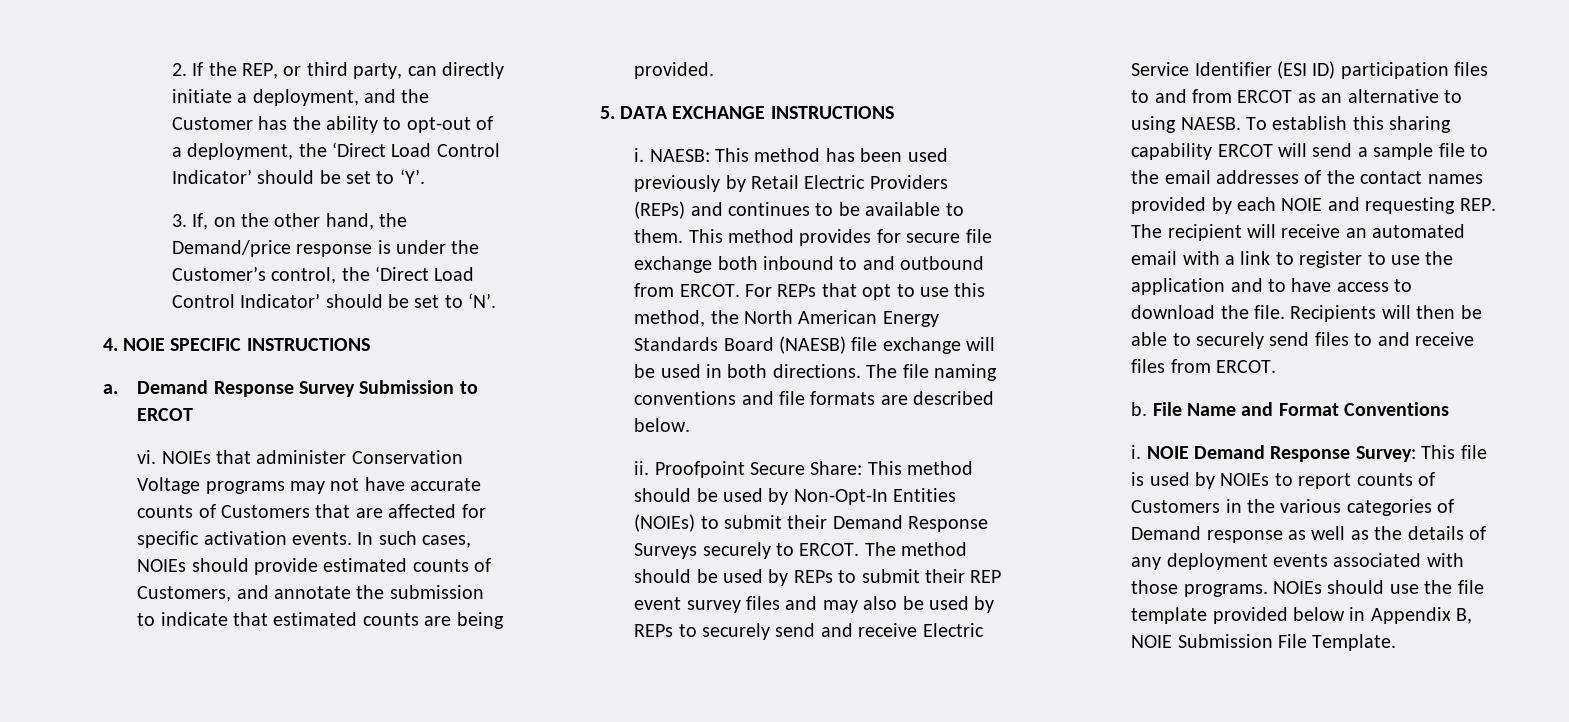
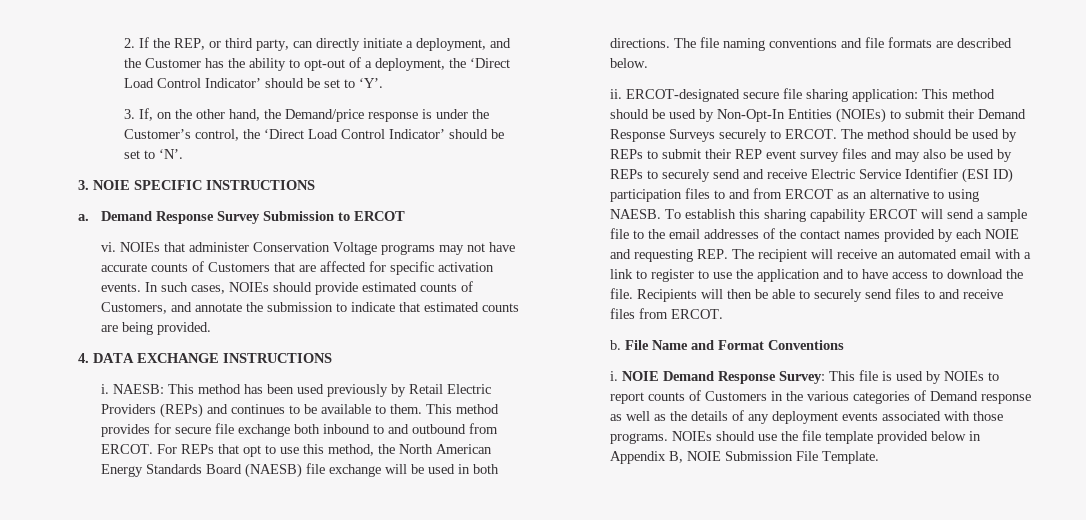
- 4. NOIE SPECIFIC INSTRUCTIONS
+ 3. NOIE SPECIFIC INSTRUCTIONS
- 5. DATA EXCHANGE INSTRUCTIONS
+ 4. DATA EXCHANGE INSTRUCTIONS
- Proofpoint Secure Share: This method should be used by Non-Opt-In Entities (NOIEs) to submit their Demand Response Surveys securely to ERCOT.
+ ERCOT-designated secure file sharing application: This method should be used by Non-Opt-In Entities (NOIEs) to submit their Demand Response Surveys securely to ERCOT.

